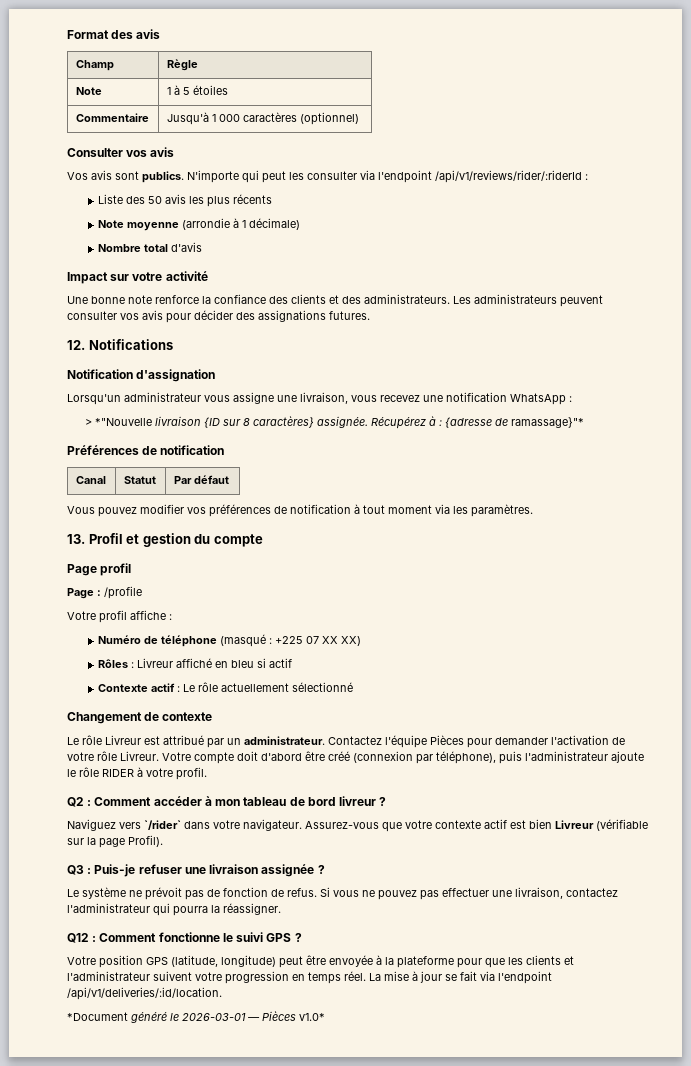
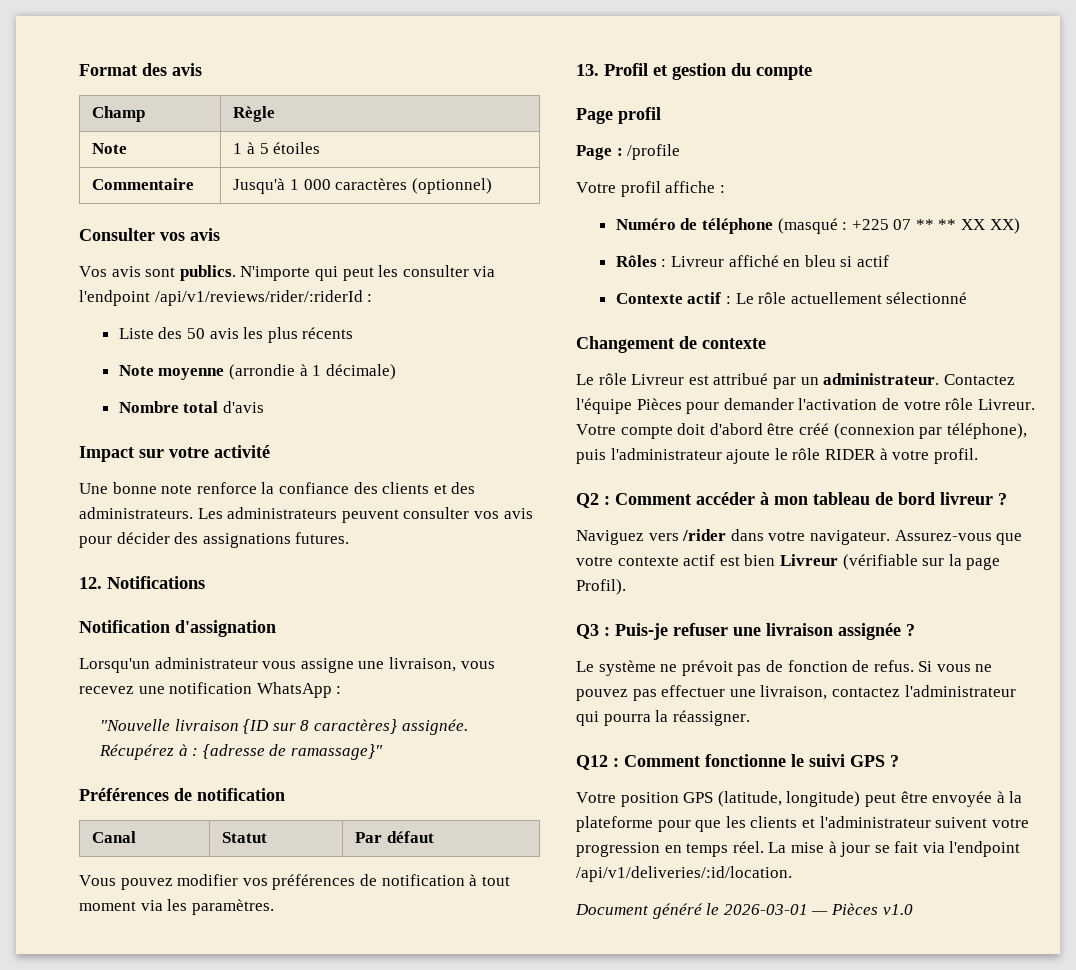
- > *"Nouvelle livraison {ID sur 8 caractères} assignée.
+ "Nouvelle livraison {ID sur 8 caractères} assignée.
- Récupérez à : {adresse de ramassage}"*
+ Récupérez à : {adresse de ramassage}"
- Numéro de téléphone (masqué : +225 07 XX XX)
+ Numéro de téléphone (masqué : +225 07 ** ** XX XX)
- Naviguez vers `/rider` dans votre navigateur.
+ Naviguez vers /rider dans votre navigateur.
- *Document généré le 2026-03-01 — Pièces v1.0*
+ Document généré le 2026-03-01 — Pièces v1.0

